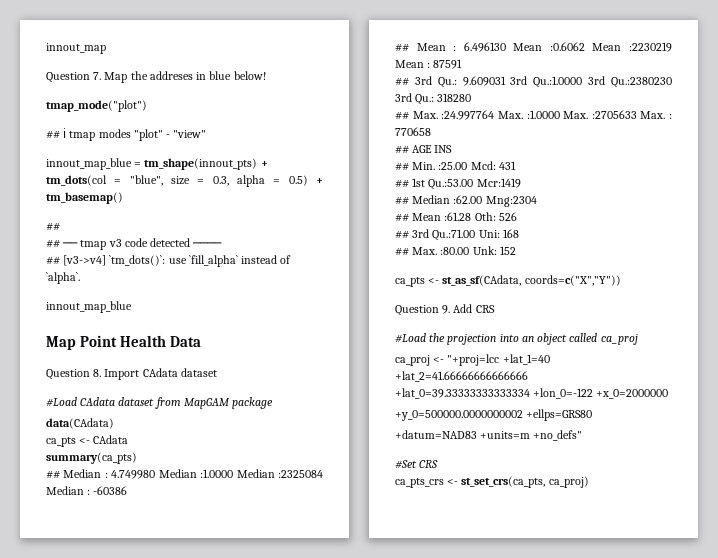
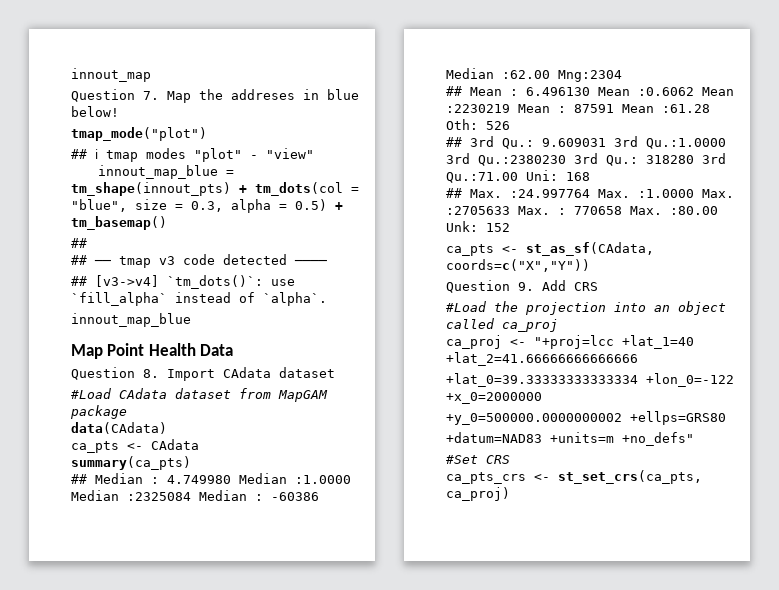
- ## Median : 4.749980 Median :1.0000 Median :2325084 Median : -60386
+ ## Median : 4.749980 Median :1.0000 Median :2325084 Median : -60386 Median :62.00 Mng:2304
- ## Mean : 6.496130 Mean :0.6062 Mean :2230219 Mean : 87591
+ ## Mean : 6.496130 Mean :0.6062 Mean :2230219 Mean : 87591 Mean :61.28 Oth: 526
- ## 3rd Qu.: 9.609031 3rd Qu.:1.0000 3rd Qu.:2380230 3rd Qu.: 318280
+ ## 3rd Qu.: 9.609031 3rd Qu.:1.0000 3rd Qu.:2380230 3rd Qu.: 318280 3rd Qu.:71.00 Uni: 168
- ## Max. :24.997764 Max. :1.0000 Max. :2705633 Max. : 770658
- ## AGE INS
- ## Min. :25.00 Mcd: 431
- ## 1st Qu.:53.00 Mcr:1419
- ## Median :62.00 Mng:2304
- ## Mean :61.28 Oth: 526
- ## 3rd Qu.:71.00 Uni: 168
- ## Max. :80.00 Unk: 152
+ ## Max. :24.997764 Max. :1.0000 Max. :2705633 Max. : 770658 Max. :80.00 Unk: 152

